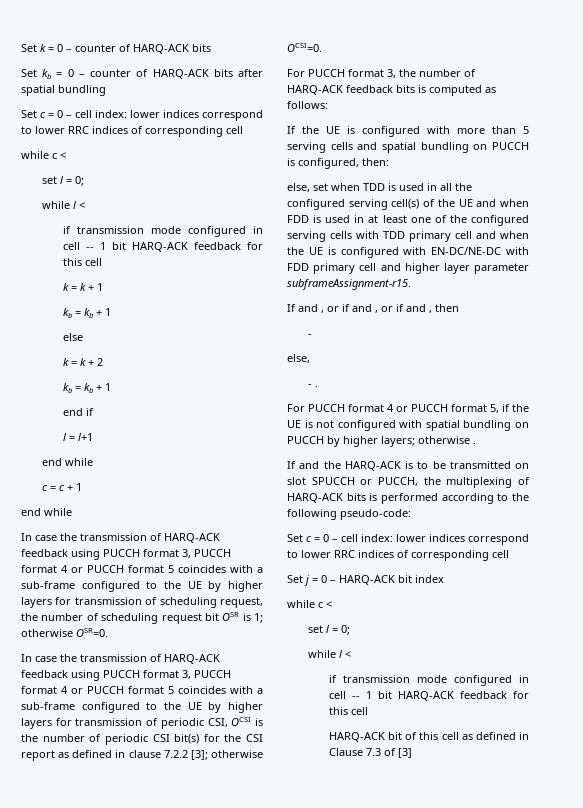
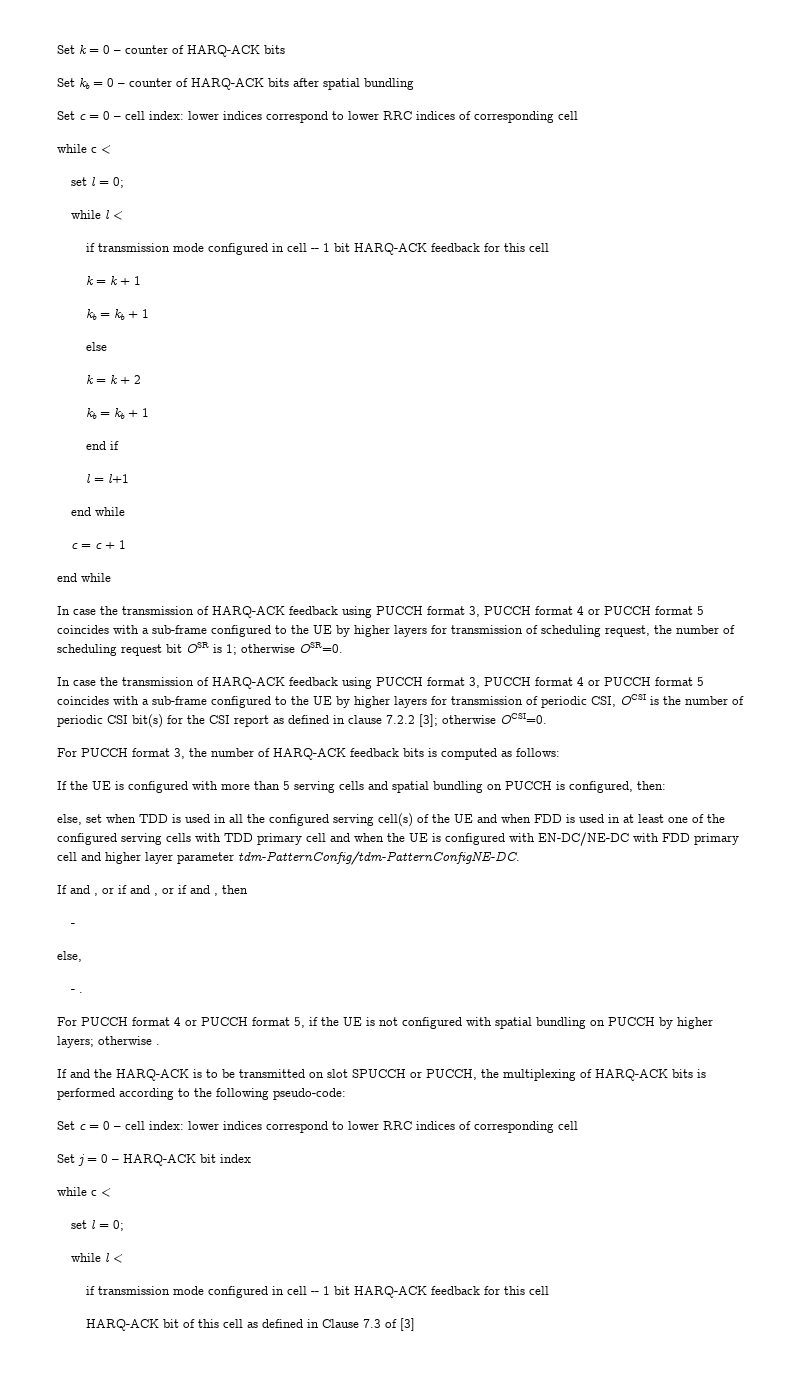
- else, set when TDD is used in all the configured serving cell(s) of the UE and when FDD is used in at least one of the configured serving cells with TDD primary cell and when the UE is configured with EN-DC/NE-DC with FDD primary cell and higher layer parameter subframeAssignment-r15.
+ else, set when TDD is used in all the configured serving cell(s) of the UE and when FDD is used in at least one of the configured serving cells with TDD primary cell and when the UE is configured with EN-DC/NE-DC with FDD primary cell and higher layer parameter tdm-PatternConfig/tdm-PatternConfigNE-DC.

